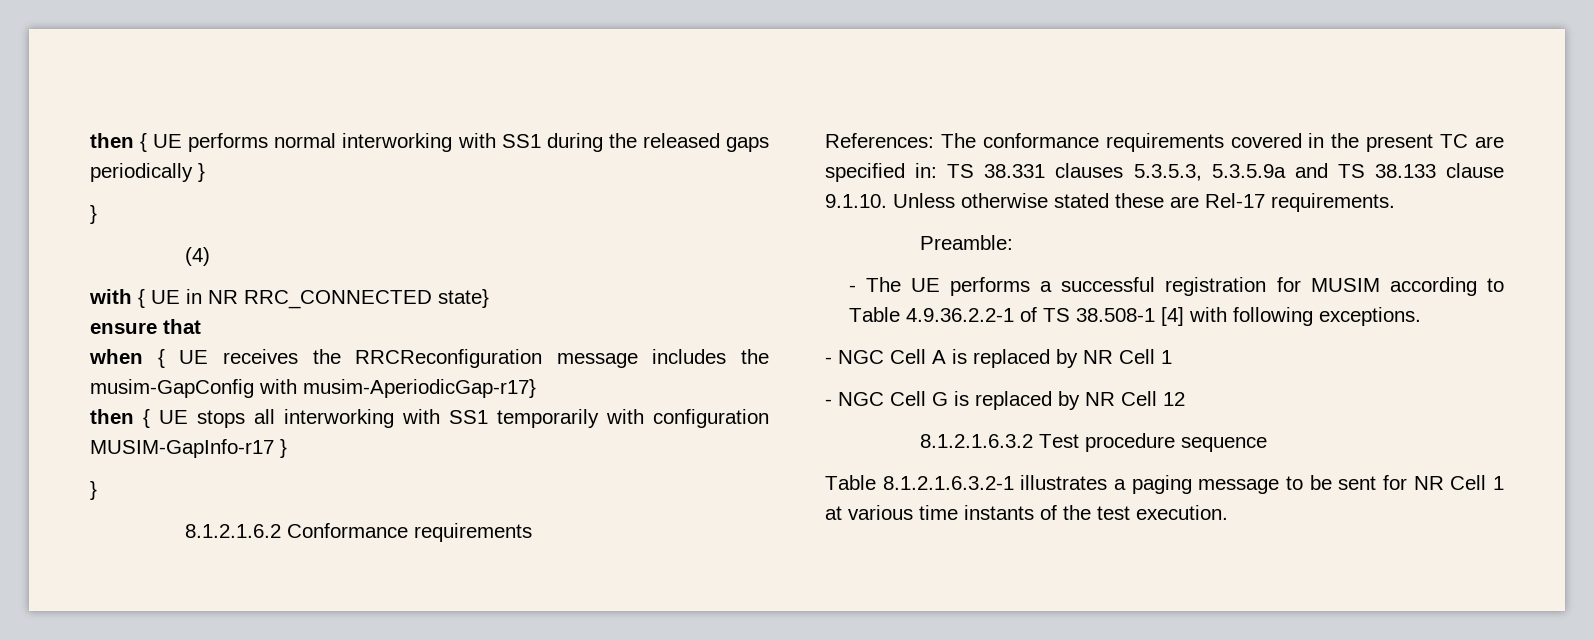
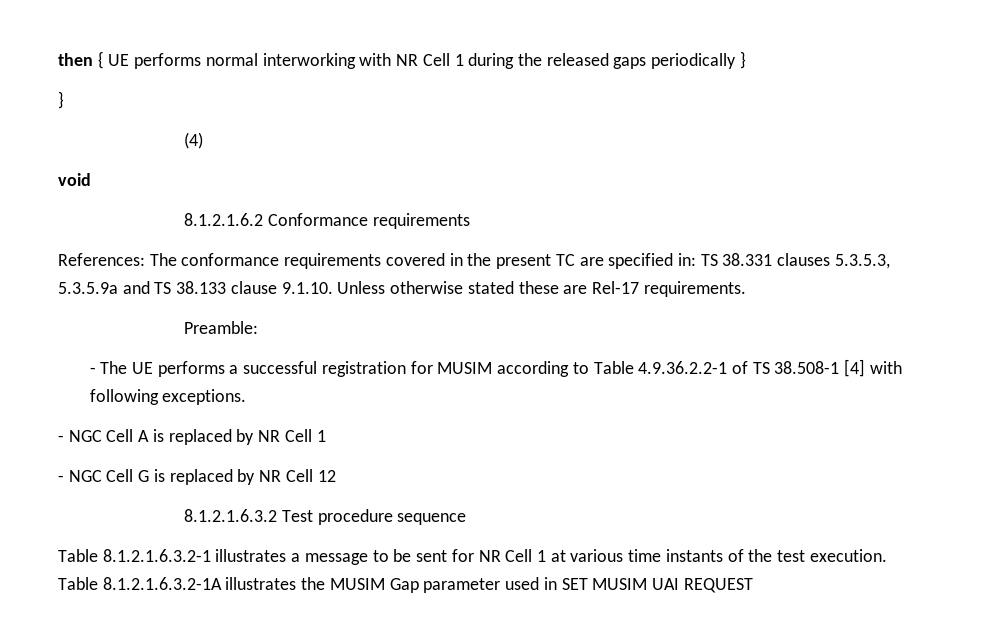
- then { UE performs normal interworking with SS1 during the released gaps periodically }
+ then { UE performs normal interworking with NR Cell 1 during the released gaps periodically }
- with { UE in NR RRC_CONNECTED state}
- ensure that
- when { UE receives the RRCReconfiguration message includes the musim-GapConfig with musim-AperiodicGap-r17}
- then { UE stops all interworking with SS1 temporarily with configuration MUSIM-GapInfo-r17 }
- }
+ void
- Table 8.1.2.1.6.3.2-1 illustrates a paging message to be sent for NR Cell 1 at various time instants of the test execution.
+ Table 8.1.2.1.6.3.2-1 illustrates a message to be sent for NR Cell 1 at various time instants of the test execution.
+ Table 8.1.2.1.6.3.2-1A illustrates the MUSIM Gap parameter used in SET MUSIM UAI REQUEST

